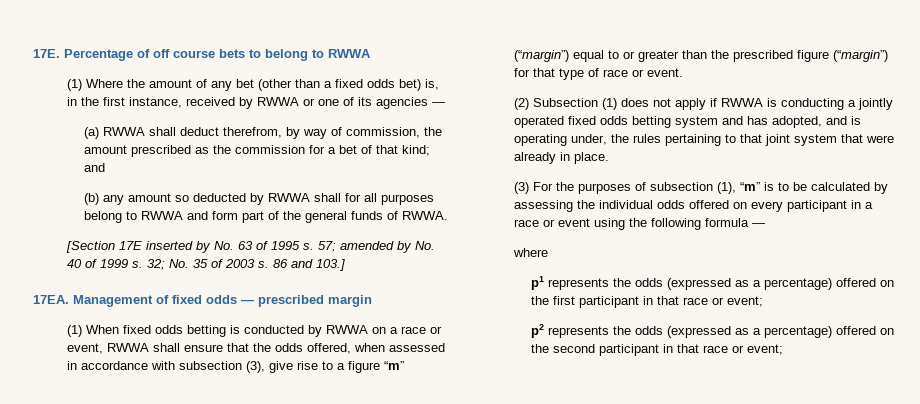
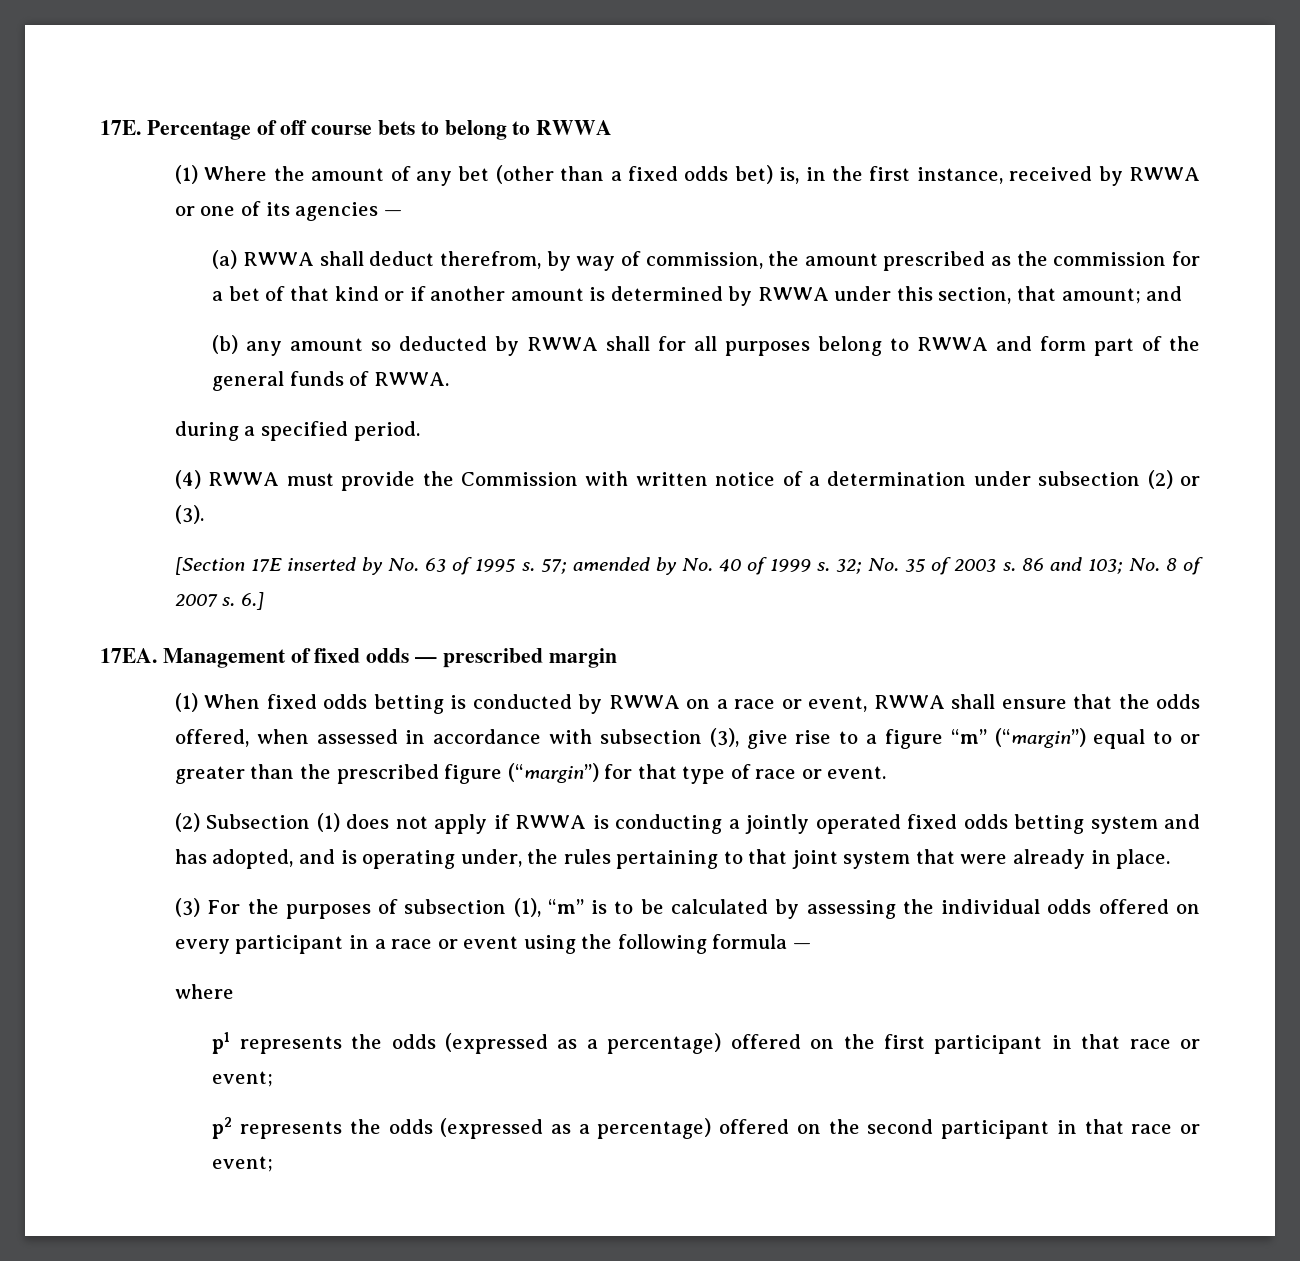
- (a) RWWA shall deduct therefrom, by way of commission, the amount prescribed as the commission for a bet of that kind; and
+ (a) RWWA shall deduct therefrom, by way of commission, the amount prescribed as the commission for a bet of that kind or if another amount is determined by RWWA under this section, that amount; and
+ during a specified period.
+ (4) RWWA must provide the Commission with written notice of a determination under subsection (2) or (3).
- 86 and 103.]
+ 86 and 103; No. 8 of 2007 s. 6.]

